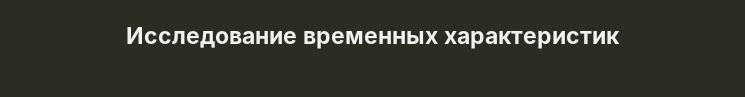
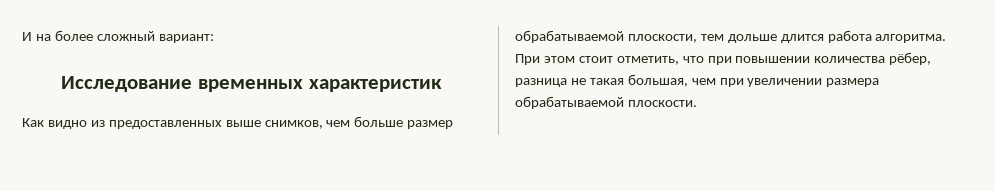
+ И на более сложный вариант:
  Исследование временных характеристик
+ Как видно из предоставленных выше снимков, чем больше размер обрабатываемой плоскости, тем дольше длится работа алгоритма. При этом стоит отметить, что при повышении количества рёбер, разница не такая большая, чем при увеличении размера обрабатываемой плоскости.

